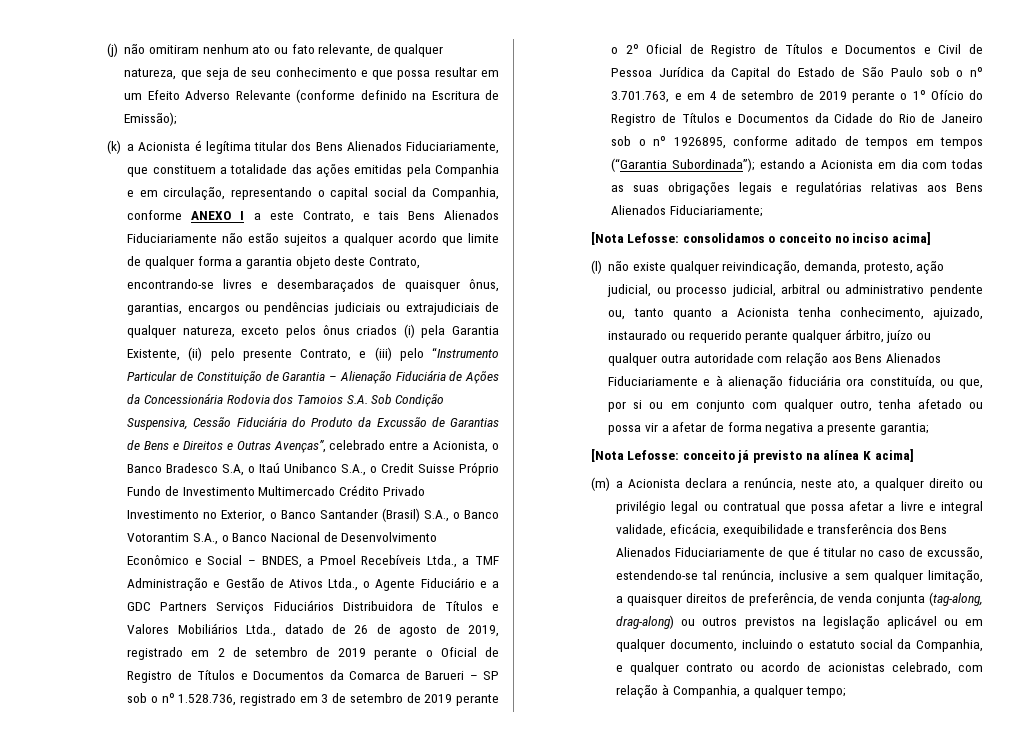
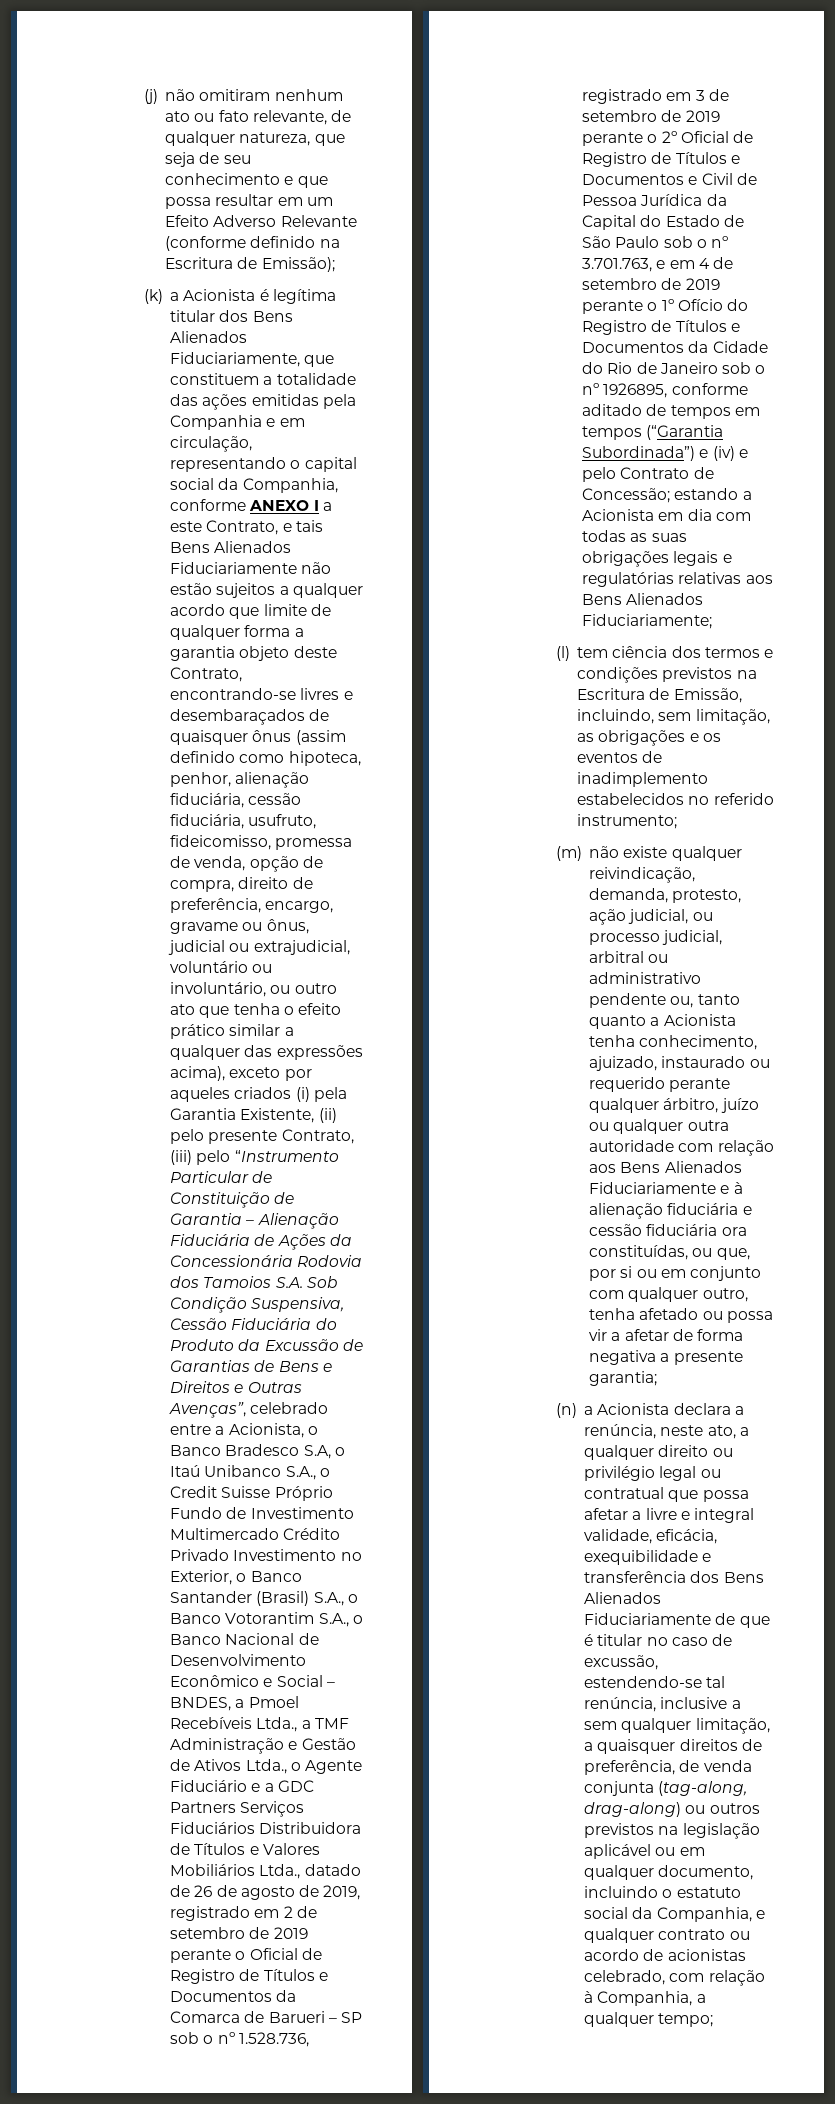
- (k) a Acionista é legítima titular dos Bens Alienados Fiduciariamente, que constituem a totalidade das ações emitidas pela Companhia e em circulação, representando o capital social da Companhia, conforme ANEXO I a este Contrato, e tais Bens Alienados Fiduciariamente não estão sujeitos a qualquer acordo que limite de qualquer forma a garantia objeto deste Contrato, encontrando-se livres e desembaraçados de quaisquer ônus, garantias, encargos ou pendências judiciais ou extrajudiciais de qualquer natureza, exceto pelos ônus criados (i) pela Garantia Existente, (ii) pelo presente Contrato, e (iii) pelo “Instrumento Particular de Constituição de Garantia – Alienação Fiduciária de Ações da Concessionária Rodovia dos Tamoios S.A. Sob Condição Suspensiva, Cessão Fiduciária do Produto da Excussão de Garantias de Bens e Direitos e Outras Avenças”, celebrado entre a Acionista, o Banco Bradesco S.A, o Itaú Unibanco S.A., o Credit Suisse Próprio Fundo de Investimento Multimercado Crédito Privado Investimento no Exterior, o Banco Santander (Brasil) S.A., o Banco Votorantim S.A., o Banco Nacional de Desenvolvimento Econômico e Social – BNDES, a Pmoel Recebíveis Ltda., a TMF Administração e Gestão de Ativos Ltda., o Agente Fiduciário e a GDC Partners Serviços Fiduciários Distribuidora de Títulos e Valores Mobiliários Ltda., datado de 26 de agosto de 2019, registrado em 2 de setembro de 2019 perante o Oficial de Registro de Títulos e Documentos da Comarca de Barueri – SP sob o nº 1.528.736, registrado em 3 de setembro de 2019 perante o 2º Oficial de Registro de Títulos e Documentos e Civil de Pessoa Jurídica da Capital do Estado de São Paulo sob o nº 3.701.763, e em 4 de setembro de 2019 perante o 1º Ofício do Registro de Títulos e Documentos da Cidade do Rio de Janeiro sob o nº 1926895, conforme aditado de tempos em tempos (“Garantia Subordinada”);
+ (k) a Acionista é legítima titular dos Bens Alienados Fiduciariamente, que constituem a totalidade das ações emitidas pela Companhia e em circulação, representando o capital social da Companhia, conforme ANEXO I a este Contrato, e tais Bens Alienados Fiduciariamente não estão sujeitos a qualquer acordo que limite de qualquer forma a garantia objeto deste Contrato, encontrando-se livres e desembaraçados de quaisquer ônus (assim definido como hipoteca, penhor, alienação fiduciária, cessão fiduciária, usufruto, fideicomisso, promessa de venda, opção de compra, direito de preferência, encargo, gravame ou ônus, judicial ou extrajudicial, voluntário ou involuntário, ou outro ato que tenha o efeito prático similar a qualquer das expressões acima), exceto por aqueles criados (i) pela Garantia Existente, (ii) pelo presente Contrato, (iii) pelo “Instrumento Particular de Constituição de Garantia – Alienação Fiduciária de Ações da Concessionária Rodovia dos Tamoios S.A. Sob Condição Suspensiva, Cessão Fiduciária do Produto da Excussão de Garantias de Bens e Direitos e Outras Avenças”, celebrado entre a Acionista, o Banco Bradesco S.A, o Itaú Unibanco S.A., o Credit Suisse Próprio Fundo de Investimento Multimercado Crédito Privado Investimento no Exterior, o Banco Santander (Brasil) S.A., o Banco Votorantim S.A., o Banco Nacional de Desenvolvimento Econômico e Social – BNDES, a Pmoel Recebíveis Ltda., a TMF Administração e Gestão de Ativos Ltda., o Agente Fiduciário e a GDC Partners Serviços Fiduciários Distribuidora de Títulos e Valores Mobiliários Ltda., datado de 26 de agosto de 2019, registrado em 2 de setembro de 2019 perante o Oficial de Registro de Títulos e Documentos da Comarca de Barueri – SP sob o nº 1.528.736, registrado em 3 de setembro de 2019 perante o 2º Oficial de Registro de Títulos e Documentos e Civil de Pessoa Jurídica da Capital do Estado de São Paulo sob o nº 3.701.763, e em 4 de setembro de 2019 perante o 1º Ofício do Registro de Títulos e Documentos da Cidade do Rio de Janeiro sob o nº 1926895, conforme aditado de tempos em tempos (“Garantia Subordinada”) e (iv) e pelo Contrato de Concessão;
- [Nota Lefosse: consolidamos o conceito no inciso acima]
- (l) não existe qualquer reivindicação, demanda, protesto, ação judicial, ou processo judicial, arbitral ou administrativo pendente ou, tanto quanto a Acionista tenha conhecimento, ajuizado, instaurado ou requerido perante qualquer árbitro, juízo ou qualquer outra autoridade com relação aos Bens Alienados Fiduciariamente e à alienação fiduciária ora constituída, ou que, por si ou em conjunto com qualquer outro, tenha afetado ou possa vir a afetar de forma negativa a presente garantia;
+ (l) tem ciência dos termos e condições previstos na Escritura de Emissão, incluindo, sem limitação, as obrigações e os eventos de inadimplemento estabelecidos no referido instrumento;
+ (m) não existe qualquer reivindicação, demanda, protesto, ação judicial, ou processo judicial, arbitral ou administrativo pendente ou, tanto quanto a Acionista tenha conhecimento, ajuizado, instaurado ou requerido perante qualquer árbitro, juízo ou qualquer outra autoridade com relação aos Bens Alienados Fiduciariamente e à alienação fiduciária e cessão fiduciária ora constituídas, ou que, por si ou em conjunto com qualquer outro, tenha afetado ou possa vir a afetar de forma negativa a presente garantia;
- [Nota Lefosse: conceito já previsto na alínea K acima]
- (m) a Acionista declara a renúncia, neste ato, a qualquer direito ou privilégio legal ou contratual que possa afetar a livre e integral validade, eficácia, exequibilidade e transferência dos Bens Alienados Fiduciariamente de que é titular no caso de excussão, estendendo-se tal renúncia, inclusive a sem qualquer limitação, a quaisquer direitos de preferência, de venda conjunta (tag-along, drag-along) ou outros previstos na legislação aplicável ou em qualquer documento, incluindo o estatuto social da Companhia, e qualquer contrato ou acordo de acionistas celebrado, com relação à Companhia, a qualquer tempo;
+ (n) a Acionista declara a renúncia, neste ato, a qualquer direito ou privilégio legal ou contratual que possa afetar a livre e integral validade, eficácia, exequibilidade e transferência dos Bens Alienados Fiduciariamente de que é titular no caso de excussão, estendendo-se tal renúncia, inclusive a sem qualquer limitação, a quaisquer direitos de preferência, de venda conjunta (tag-along, drag-along) ou outros previstos na legislação aplicável ou em qualquer documento, incluindo o estatuto social da Companhia, e qualquer contrato ou acordo de acionistas celebrado, com relação à Companhia, a qualquer tempo;

